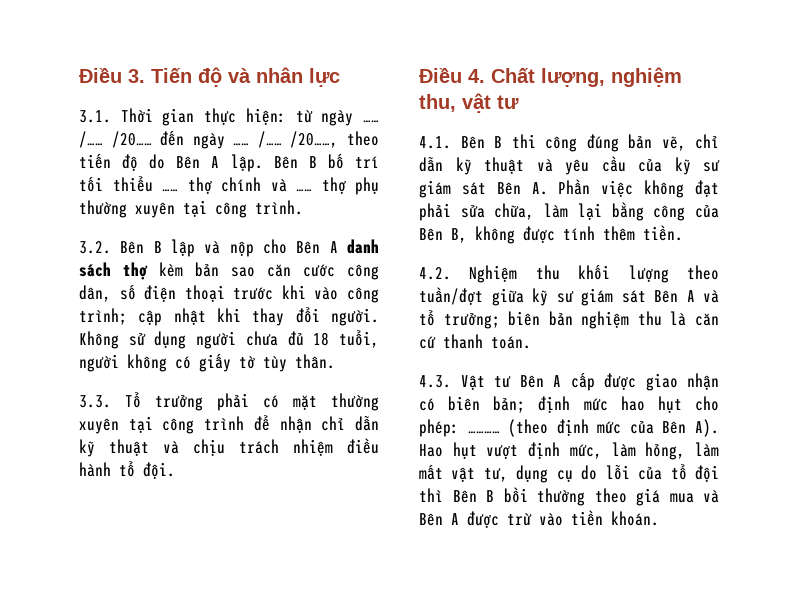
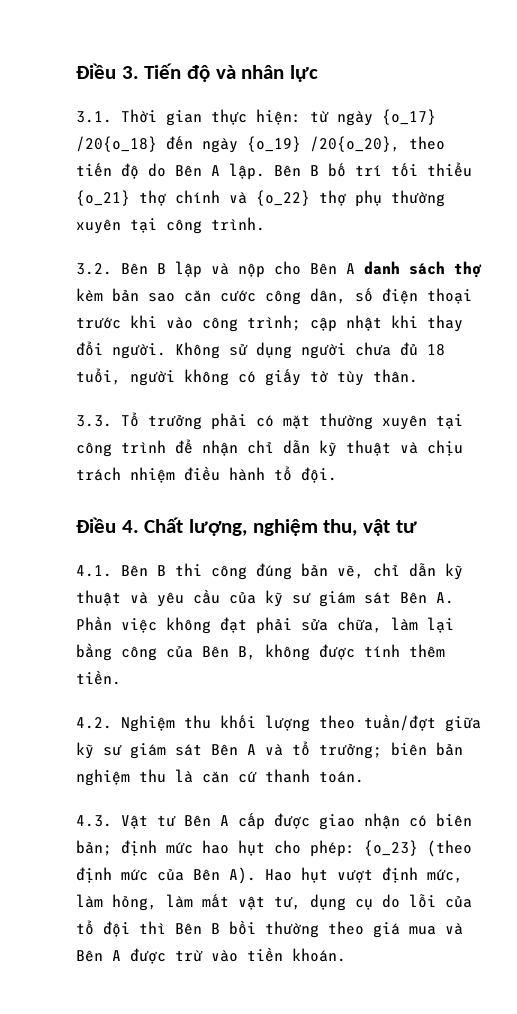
- 3.1. Thời gian thực hiện: từ ngày …… /…… /20…… đến ngày …… /…… /20……, theo tiến độ do Bên A lập.
+ 3.1. Thời gian thực hiện: từ ngày {o_17} /20{o_18} đến ngày {o_19} /20{o_20}, theo tiến độ do Bên A lập.
- Bên B bố trí tối thiểu …… thợ chính và …… thợ phụ thường xuyên tại công trình.
+ Bên B bố trí tối thiểu {o_21} thợ chính và {o_22} thợ phụ thường xuyên tại công trình.
- 4.3. Vật tư Bên A cấp được giao nhận có biên bản; định mức hao hụt cho phép: ………… (theo định mức của Bên A). Hao hụt vượt định mức, làm hỏng, làm mất vật tư, dụng cụ do lỗi của tổ đội thì Bên B bồi thường theo giá mua và Bên A được trừ vào tiền khoán.
+ 4.3. Vật tư Bên A cấp được giao nhận có biên bản; định mức hao hụt cho phép: {o_23} (theo định mức của Bên A). Hao hụt vượt định mức, làm hỏng, làm mất vật tư, dụng cụ do lỗi của tổ đội thì Bên B bồi thường theo giá mua và Bên A được trừ vào tiền khoán.

